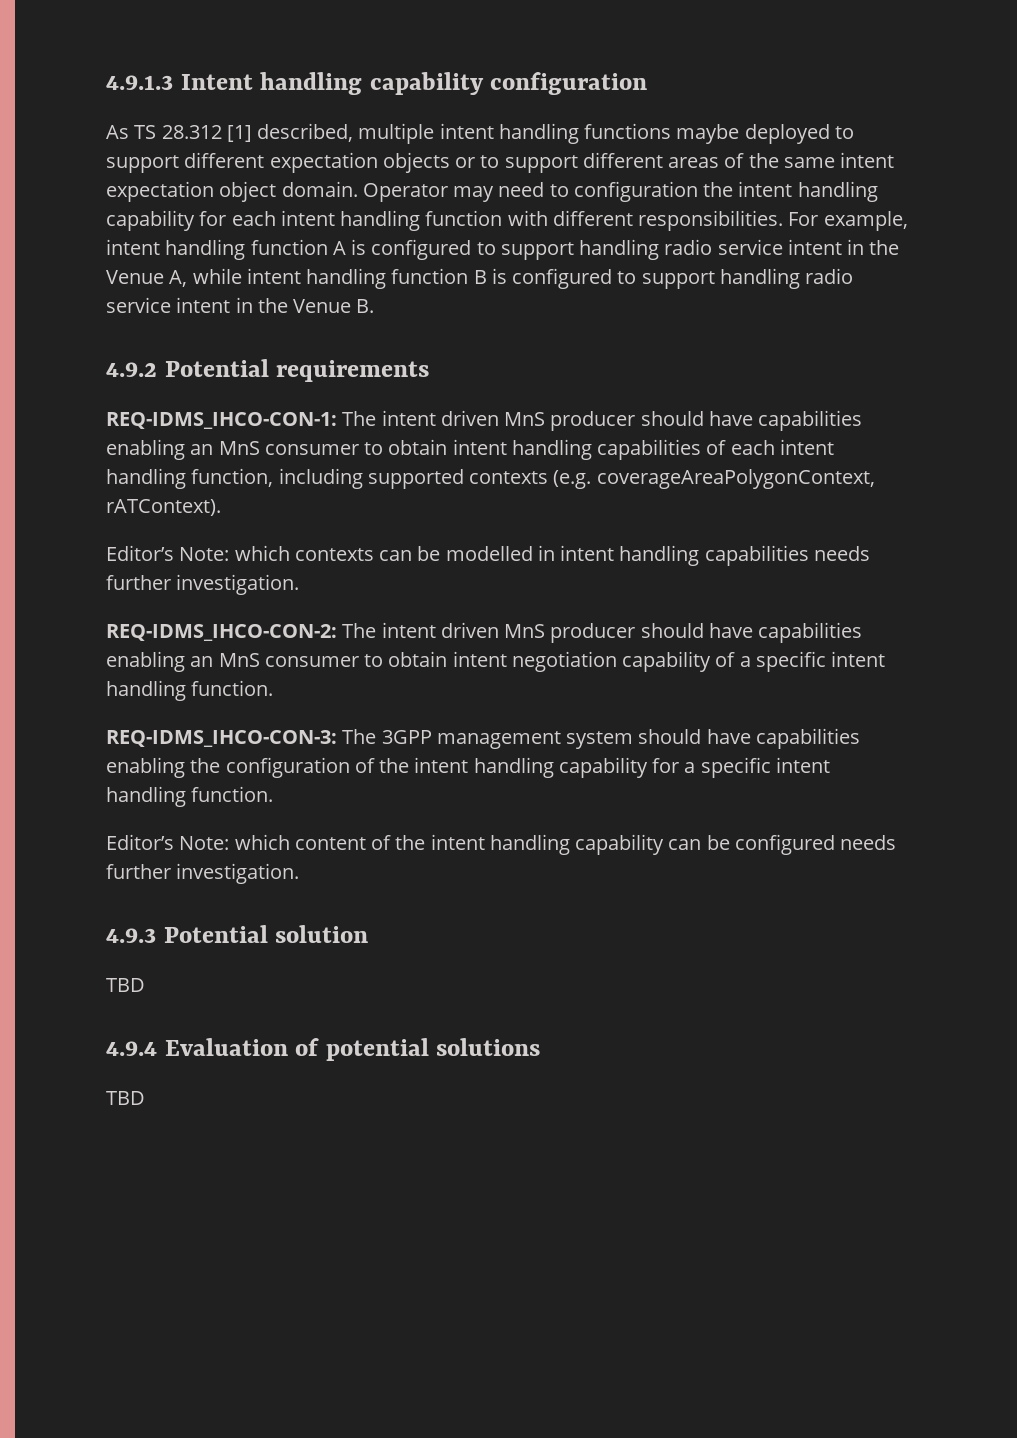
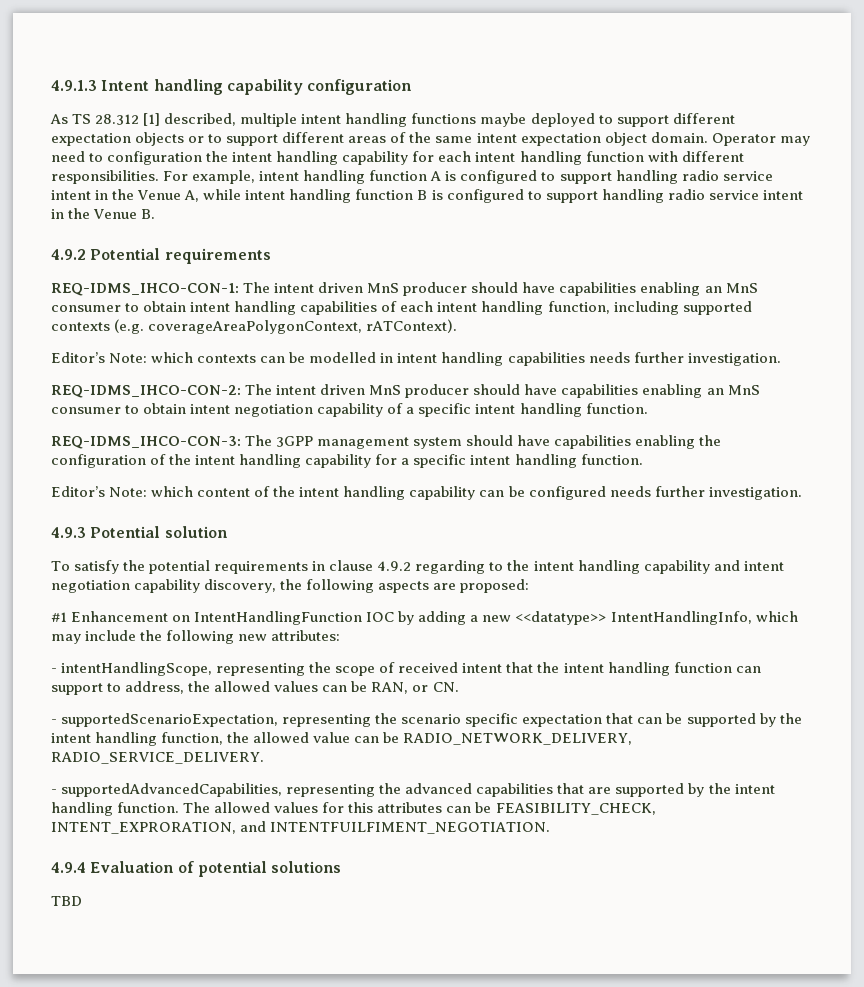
  4.9.3 Potential solution
- TBD
+ To satisfy the potential requirements in clause 4.9.2 regarding to the intent handling capability and intent negotiation capability discovery, the following aspects are proposed:
+ #1 Enhancement on IntentHandlingFunction IOC by adding a new <<datatype>> IntentHandlingInfo, which may include the following new attributes:
+ - intentHandlingScope, representing the scope of received intent that the intent handling function can support to address, the allowed values can be RAN, or CN.
+ - supportedScenarioExpectation, representing the scenario specific expectation that can be supported by the intent handling function, the allowed value can be RADIO_NETWORK_DELIVERY, RADIO_SERVICE_DELIVERY.
+ - supportedAdvancedCapabilities, representing the advanced capabilities that are supported by the intent handling function. The allowed values for this attributes can be FEASIBILITY_CHECK, INTENT_EXPRORATION, and INTENTFUILFIMENT_NEGOTIATION.

